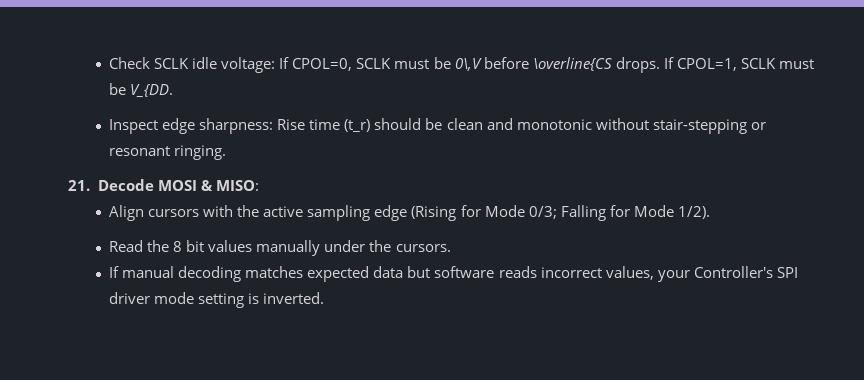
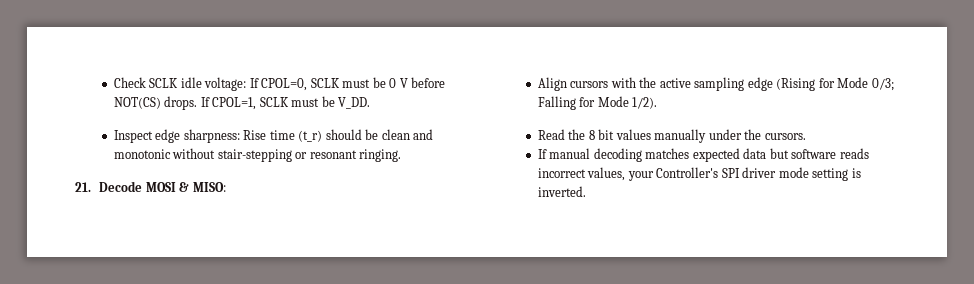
- Check SCLK idle voltage: If CPOL=0, SCLK must be 0\,V before \overline{CS drops.
+ Check SCLK idle voltage: If CPOL=0, SCLK must be 0 V before NOT(CS) drops.
- If CPOL=1, SCLK must be V_{DD.
+ If CPOL=1, SCLK must be V_DD.

